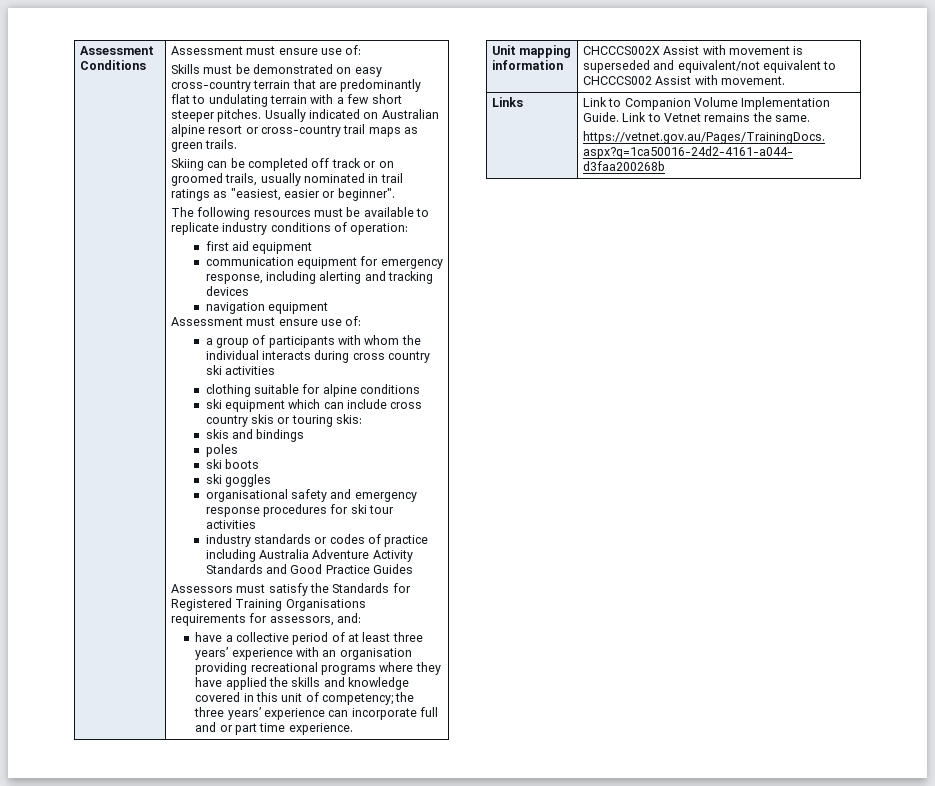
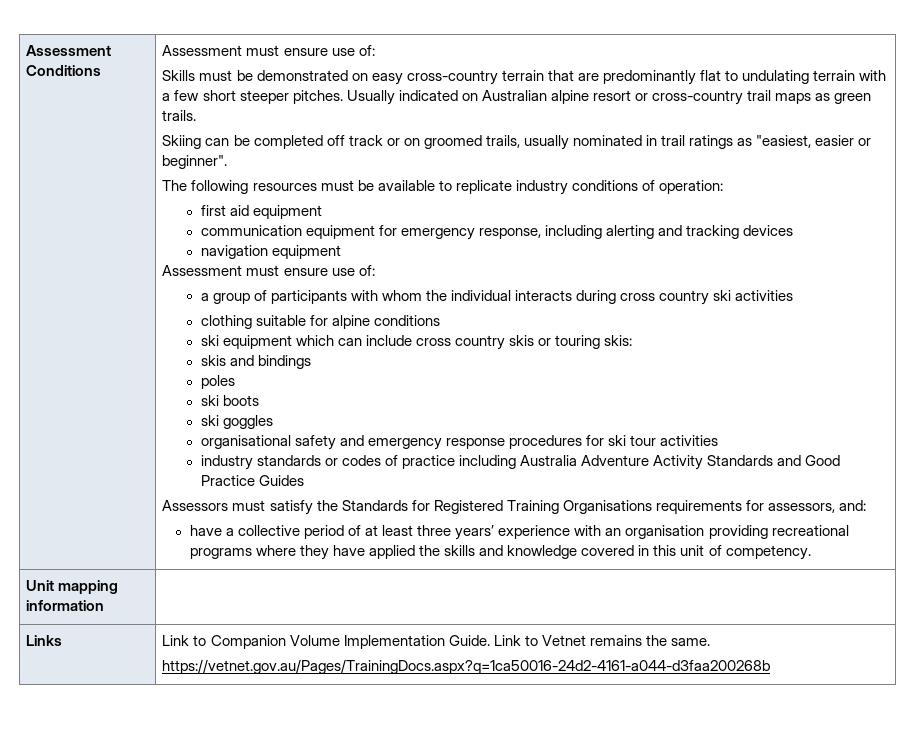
- have a collective period of at least three years’ experience with an organisation providing recreational programs where they have applied the skills and knowledge covered in this unit of competency; the three years’ experience can incorporate full and or part time experience.
- Unit mapping information | CHCCCS002X Assist with movement is superseded and equivalent/not equivalent to CHCCCS002 Assist with movement.
+ have a collective period of at least three years’ experience with an organisation providing recreational programs where they have applied the skills and knowledge covered in this unit of competency.
+ Unit mapping information |

